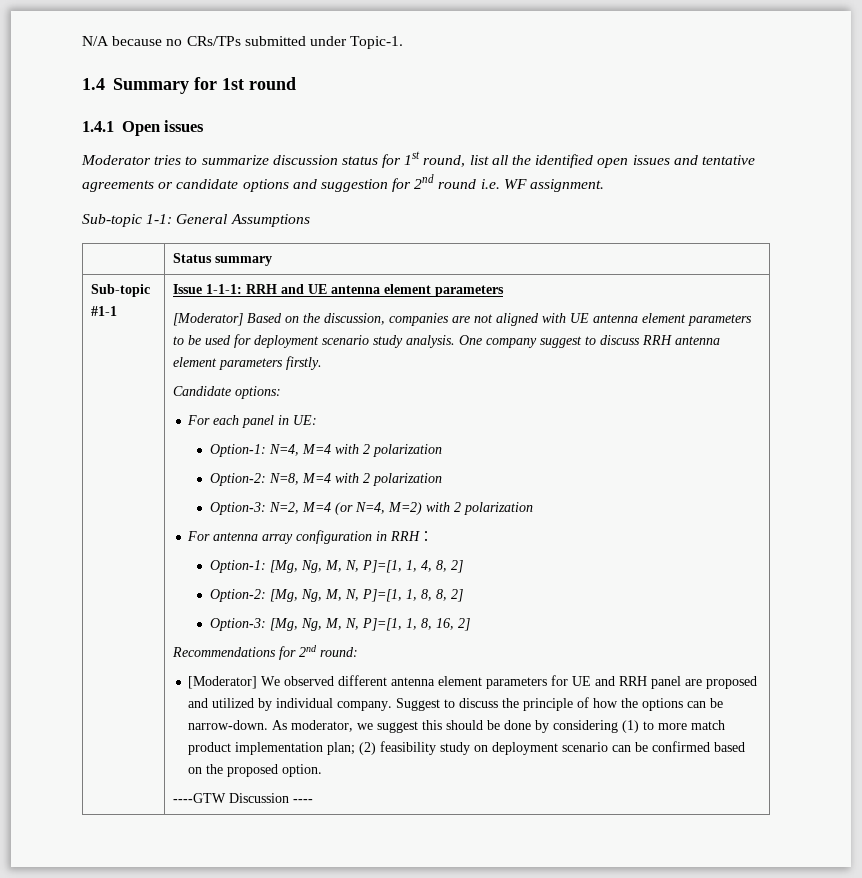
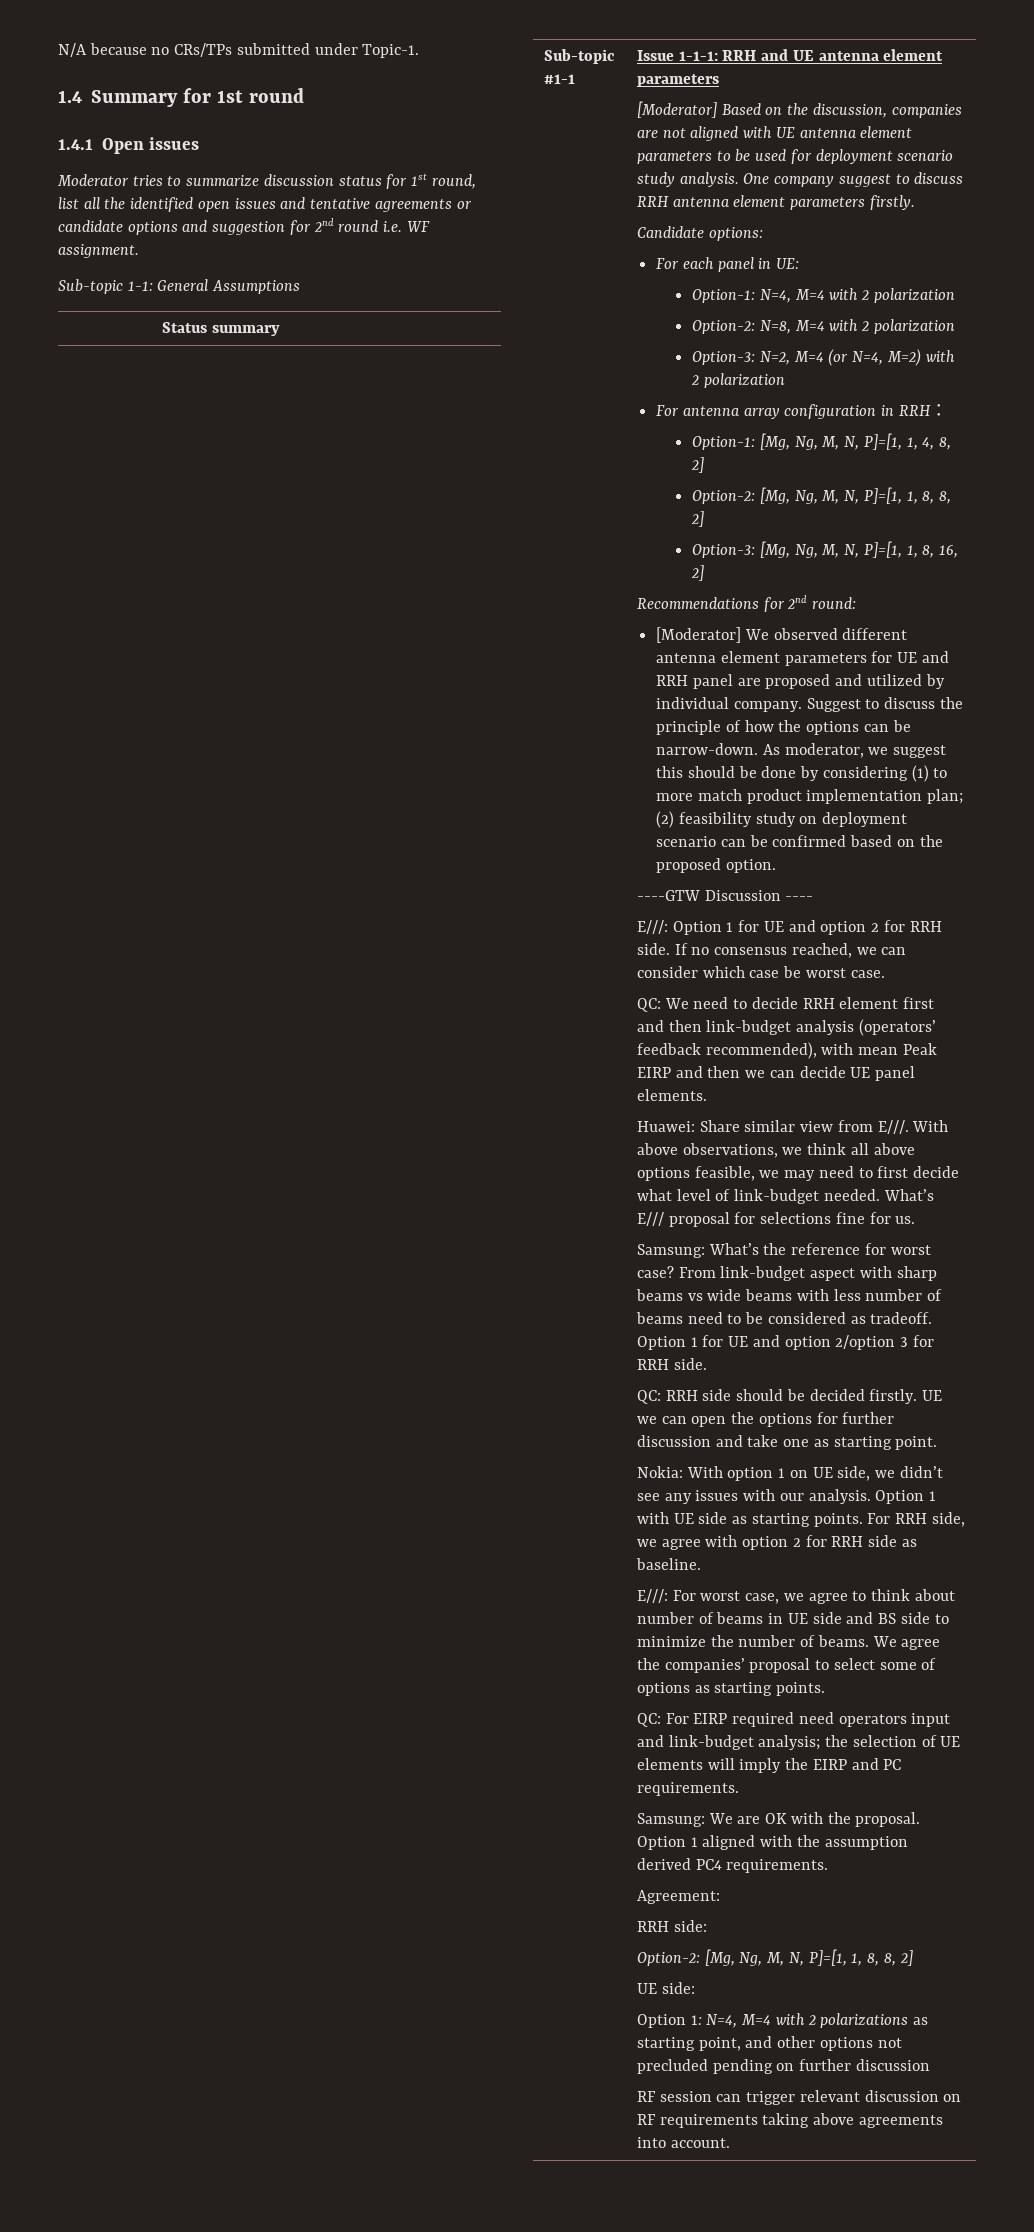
+ E///: Option 1 for UE and option 2 for RRH side. If no consensus reached, we can consider which case be worst case.
+ QC: We need to decide RRH element first and then link-budget analysis (operators’ feedback recommended), with mean Peak EIRP and then we can decide UE panel elements.
+ Huawei: Share similar view from E///. With above observations, we think all above options feasible, we may need to first decide what level of link-budget needed. What’s E/// proposal for selections fine for us.
+ Samsung: What’s the reference for worst case? From link-budget aspect with sharp beams vs wide beams with less number of beams need to be considered as tradeoff. Option 1 for UE and option 2/option 3 for RRH side.
+ QC: RRH side should be decided firstly. UE we can open the options for further discussion and take one as starting point.
+ Nokia: With option 1 on UE side, we didn’t see any issues with our analysis. Option 1 with UE side as starting points. For RRH side, we agree with option 2 for RRH side as baseline.
+ E///: For worst case, we agree to think about number of beams in UE side and BS side to minimize the number of beams. We agree the companies’ proposal to select some of options as starting points.
+ QC: For EIRP required need operators input and link-budget analysis; the selection of UE elements will imply the EIRP and PC requirements.
+ Samsung: We are OK with the proposal. Option 1 aligned with the assumption derived PC4 requirements.
+ Agreement:
+ RRH side:
+ Option-2: [Mg, Ng, M, N, P]=[1, 1, 8, 8, 2]
+ UE side:
+ Option 1: N=4, M=4 with 2 polarizations as starting point, and other options not precluded pending on further discussion
+ RF session can trigger relevant discussion on RF requirements taking above agreements into account.

